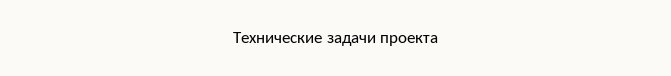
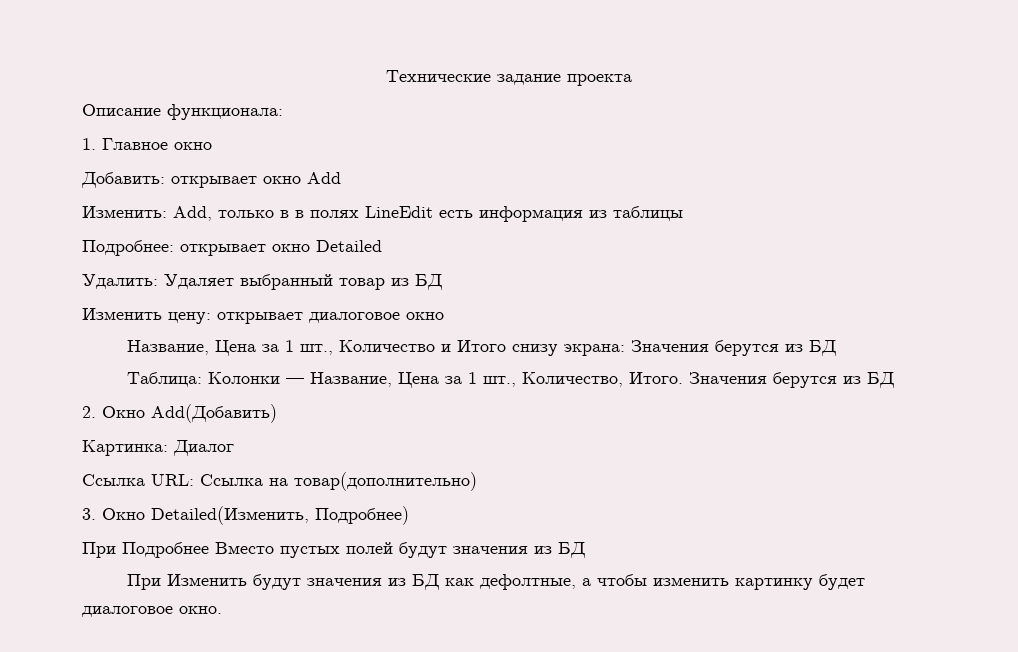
- Технические задачи проекта
+ Технические задание проекта
+ Описание функционала:
+ 1. Главное окно
+ Добавить: открывает окно Add
+ Изменить: Add, только в в полях LineEdit есть информация из таблицы
+ Подробнее: открывает окно Detailed
+ Удалить: Удаляет выбранный товар из БД
+ Изменить цену: открывает диалоговое окно
+ Название, Цена за 1 шт., Количество и Итого снизу экрана: Значения берутся из БД
+ Таблица: Колонки — Название, Цена за 1 шт., Количество, Итого. Значения берутся из БД
+ 2. Окно Add(Добавить)
+ Картинка: Диалог
+ Ссылка URL: Ссылка на товар(дополнительно)
+ 3. Окно Detailed(Изменить, Подробнее)
+ При Подробнее Вместо пустых полей будут значения из БД
+ При Изменить будут значения из БД как дефолтные, а чтобы изменить картинку будет диалоговое окно.

